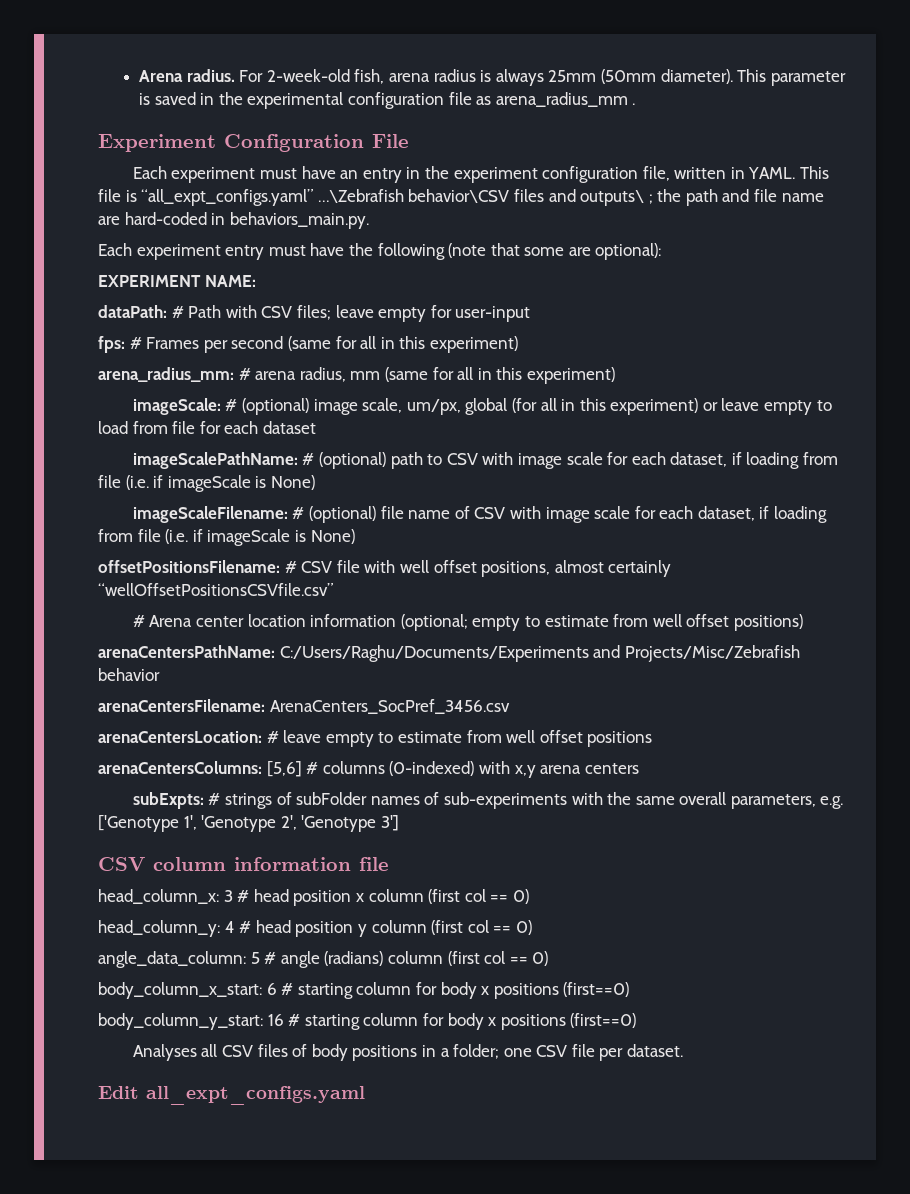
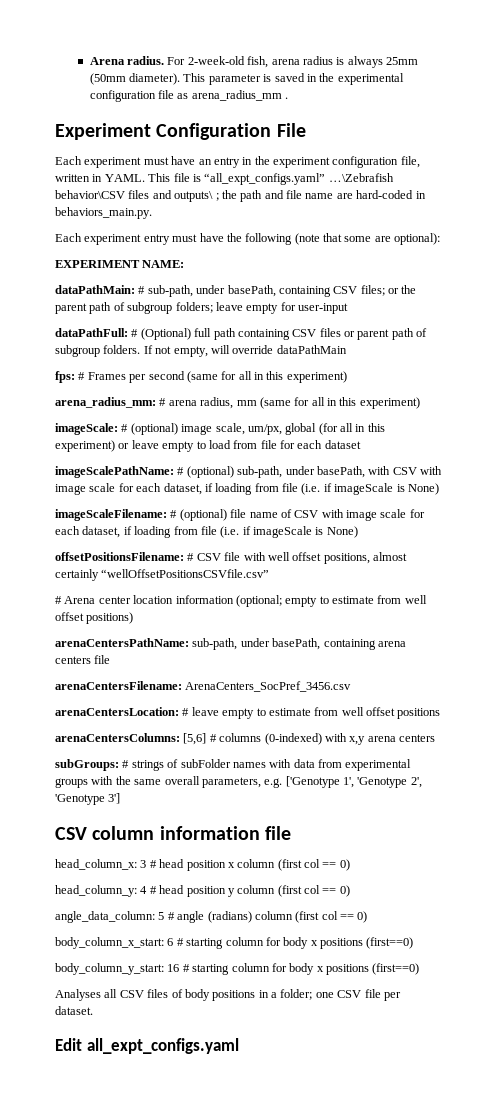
- dataPath: # Path with CSV files; leave empty for user-input
+ dataPathMain: # sub-path, under basePath, containing CSV files; or the parent path of subgroup folders; leave empty for user-input
+ dataPathFull: # (Optional) full path containing CSV files or parent path of subgroup folders. If not empty, will override dataPathMain
- imageScalePathName: # (optional) path to CSV with image scale for each dataset, if loading from file (i.e. if imageScale is None)
+ imageScalePathName: # (optional) sub-path, under basePath, with CSV with image scale for each dataset, if loading from file (i.e. if imageScale is None)
- arenaCentersPathName: C:/Users/Raghu/Documents/Experiments and Projects/Misc/Zebrafish behavior
+ arenaCentersPathName: sub-path, under basePath, containing arena centers file
- subExpts: # strings of subFolder names of sub-experiments with the same overall parameters, e.g. ['Genotype 1', 'Genotype 2', 'Genotype 3']
+ subGroups: # strings of subFolder names with data from experimental groups with the same overall parameters, e.g. ['Genotype 1', 'Genotype 2', 'Genotype 3']

